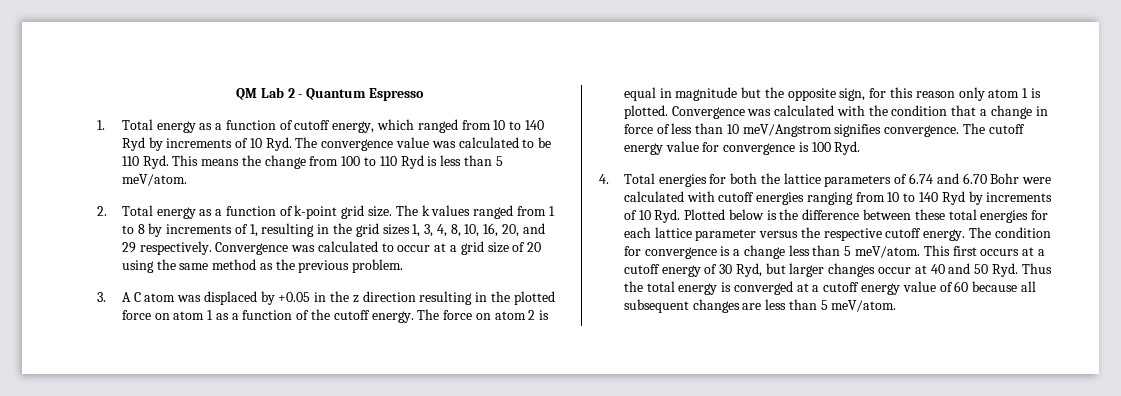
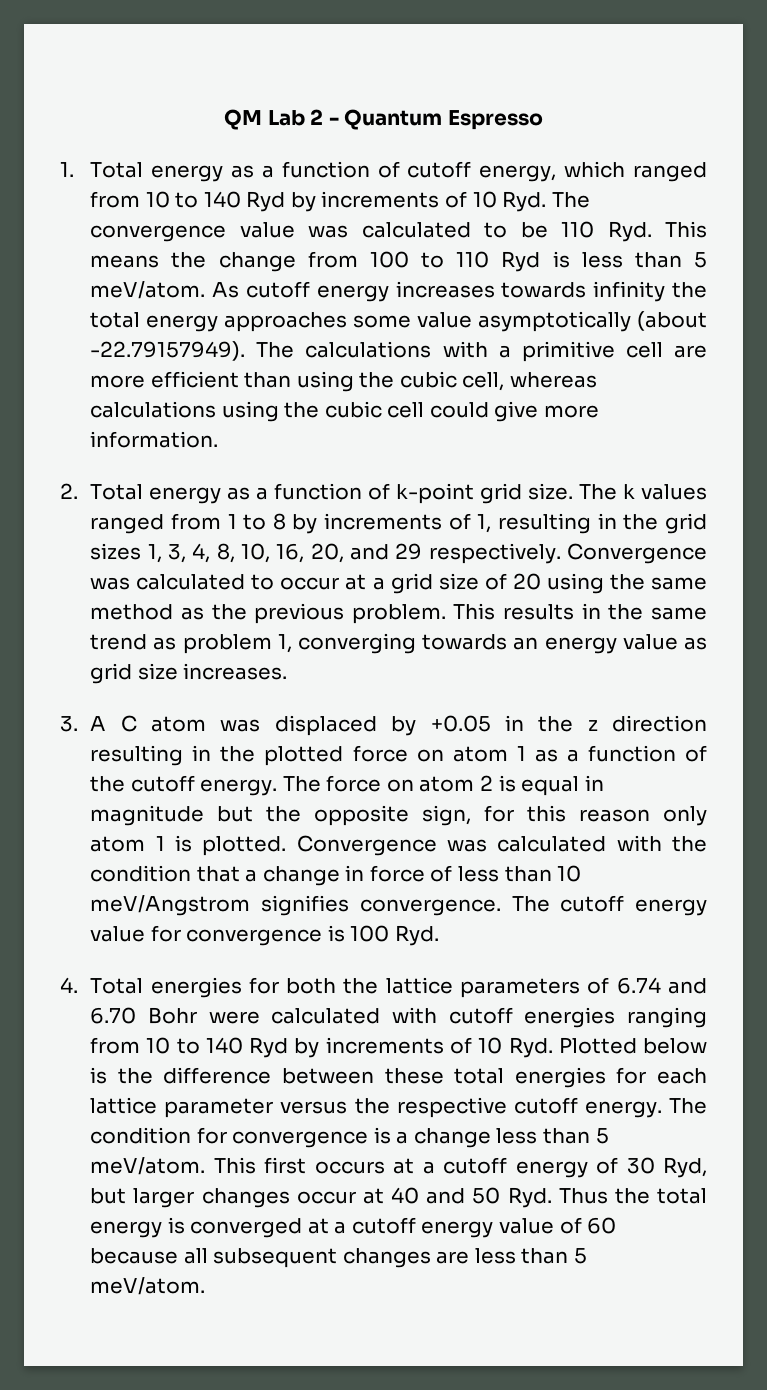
+ As cutoff energy increases towards infinity the total energy approaches some value asymptotically (about -22.79157949). The calculations with a primitive cell are more efficient than using the cubic cell, whereas calculations using the cubic cell could give more information.
+ This results in the same trend as problem 1, converging towards an energy value as grid size increases.

